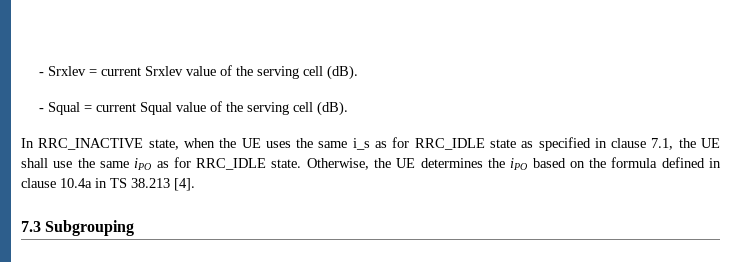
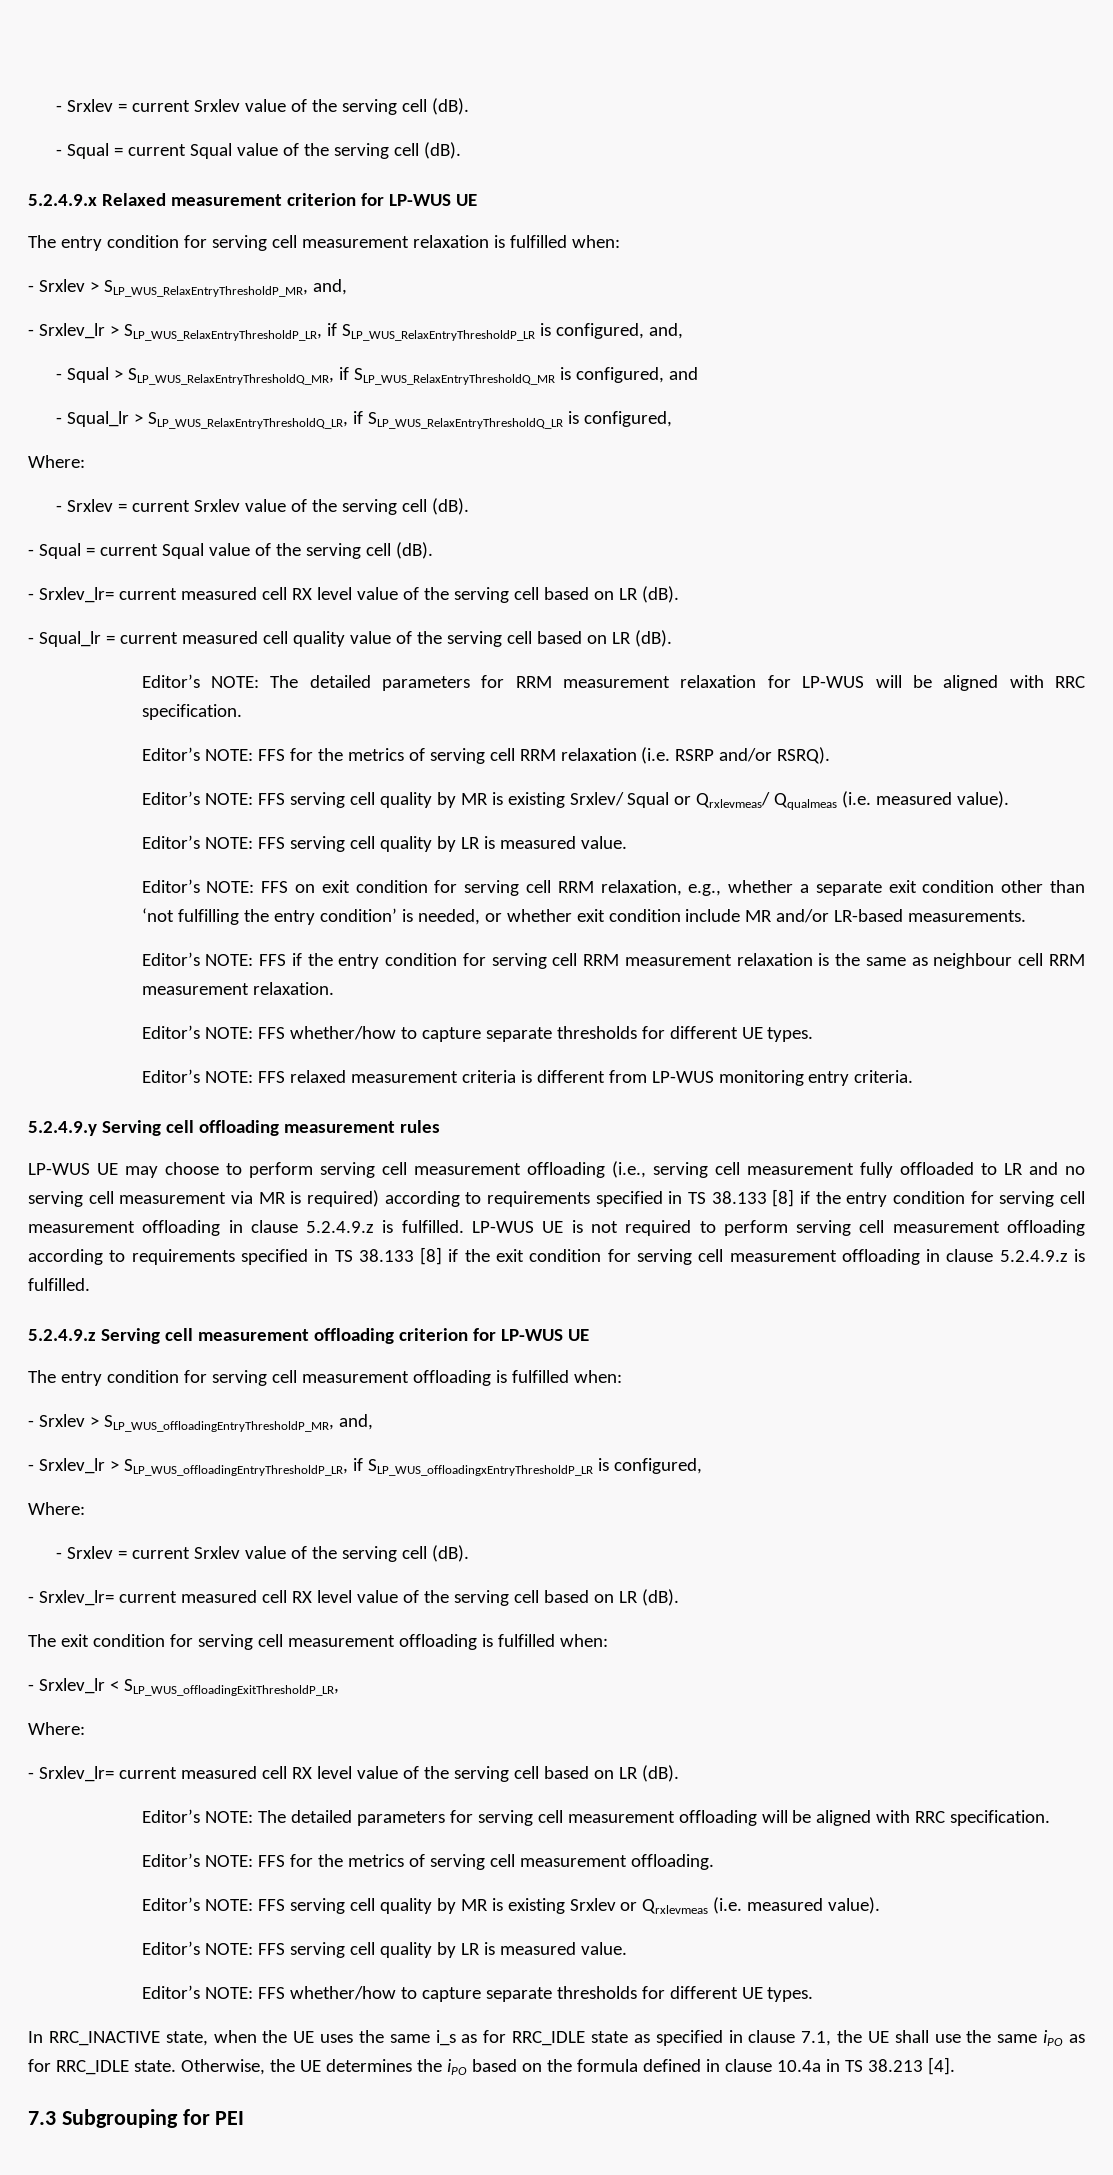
+ 5.2.4.9.x Relaxed measurement criterion for LP-WUS UE
+ The entry condition for serving cell measurement relaxation is fulfilled when:
+ - Srxlev > SLP_WUS_RelaxEntryThresholdP_MR, and,
+ - Srxlev_lr > SLP_WUS_RelaxEntryThresholdP_LR, if SLP_WUS_RelaxEntryThresholdP_LR is configured, and,
+ - Squal > SLP_WUS_RelaxEntryThresholdQ_MR, if SLP_WUS_RelaxEntryThresholdQ_MR is configured, and
+ - Squal_lr > SLP_WUS_RelaxEntryThresholdQ_LR, if SLP_WUS_RelaxEntryThresholdQ_LR is configured,
+ Where:
+ - Srxlev = current Srxlev value of the serving cell (dB).
+ - Squal = current Squal value of the serving cell (dB).
+ - Srxlev_lr= current measured cell RX level value of the serving cell based on LR (dB).
+ - Squal_lr = current measured cell quality value of the serving cell based on LR (dB).
+ Editor’s NOTE: The detailed parameters for RRM measurement relaxation for LP-WUS will be aligned with RRC specification.
+ Editor’s NOTE: FFS for the metrics of serving cell RRM relaxation (i.e. RSRP and/or RSRQ).
+ Editor’s NOTE: FFS serving cell quality by MR is existing Srxlev/ Squal or Qrxlevmeas/ Qqualmeas (i.e. measured value).
+ Editor’s NOTE: FFS serving cell quality by LR is measured value.
+ Editor’s NOTE: FFS on exit condition for serving cell RRM relaxation, e.g., whether a separate exit condition other than ‘not fulfilling the entry condition’ is needed, or whether exit condition include MR and/or LR-based measurements.
+ Editor’s NOTE: FFS if the entry condition for serving cell RRM measurement relaxation is the same as neighbour cell RRM measurement relaxation.
+ Editor’s NOTE: FFS whether/how to capture separate thresholds for different UE types.
+ Editor’s NOTE: FFS relaxed measurement criteria is different from LP-WUS monitoring entry criteria.
+ 5.2.4.9.y Serving cell offloading measurement rules
+ LP-WUS UE may choose to perform serving cell measurement offloading (i.e., serving cell measurement fully offloaded to LR and no serving cell measurement via MR is required) according to requirements specified in TS 38.133 [8] if the entry condition for serving cell measurement offloading in clause 5.2.4.9.z is fulfilled. LP-WUS UE is not required to perform serving cell measurement offloading according to requirements specified in TS 38.133 [8] if the exit condition for serving cell measurement offloading in clause 5.2.4.9.z is fulfilled.
+ 5.2.4.9.z Serving cell measurement offloading criterion for LP-WUS UE
+ The entry condition for serving cell measurement offloading is fulfilled when:
+ - Srxlev > SLP_WUS_offloadingEntryThresholdP_MR, and,
+ - Srxlev_lr > SLP_WUS_offloadingEntryThresholdP_LR, if SLP_WUS_offloadingxEntryThresholdP_LR is configured,
+ Where:
+ - Srxlev = current Srxlev value of the serving cell (dB).
+ - Srxlev_lr= current measured cell RX level value of the serving cell based on LR (dB).
+ The exit condition for serving cell measurement offloading is fulfilled when:
+ - Srxlev_lr < SLP_WUS_offloadingExitThresholdP_LR,
+ Where:
+ - Srxlev_lr= current measured cell RX level value of the serving cell based on LR (dB).
+ Editor’s NOTE: The detailed parameters for serving cell measurement offloading will be aligned with RRC specification.
+ Editor’s NOTE: FFS for the metrics of serving cell measurement offloading.
+ Editor’s NOTE: FFS serving cell quality by MR is existing Srxlev or Qrxlevmeas (i.e. measured value).
+ Editor’s NOTE: FFS serving cell quality by LR is measured value.
+ Editor’s NOTE: FFS whether/how to capture separate thresholds for different UE types.
- 7.3 Subgrouping
+ 7.3 Subgrouping for PEI

